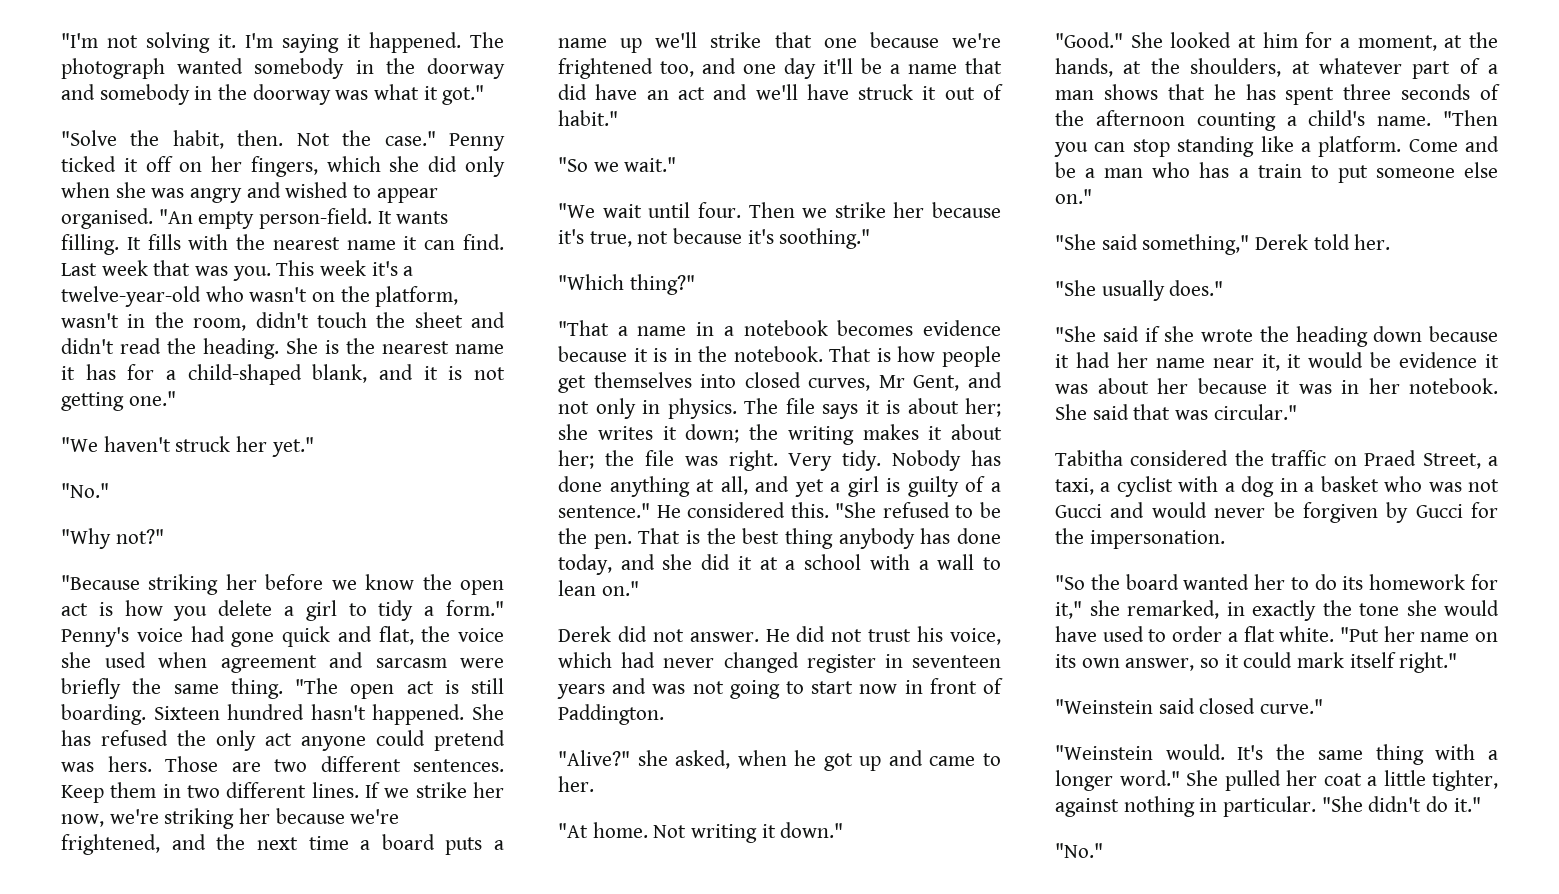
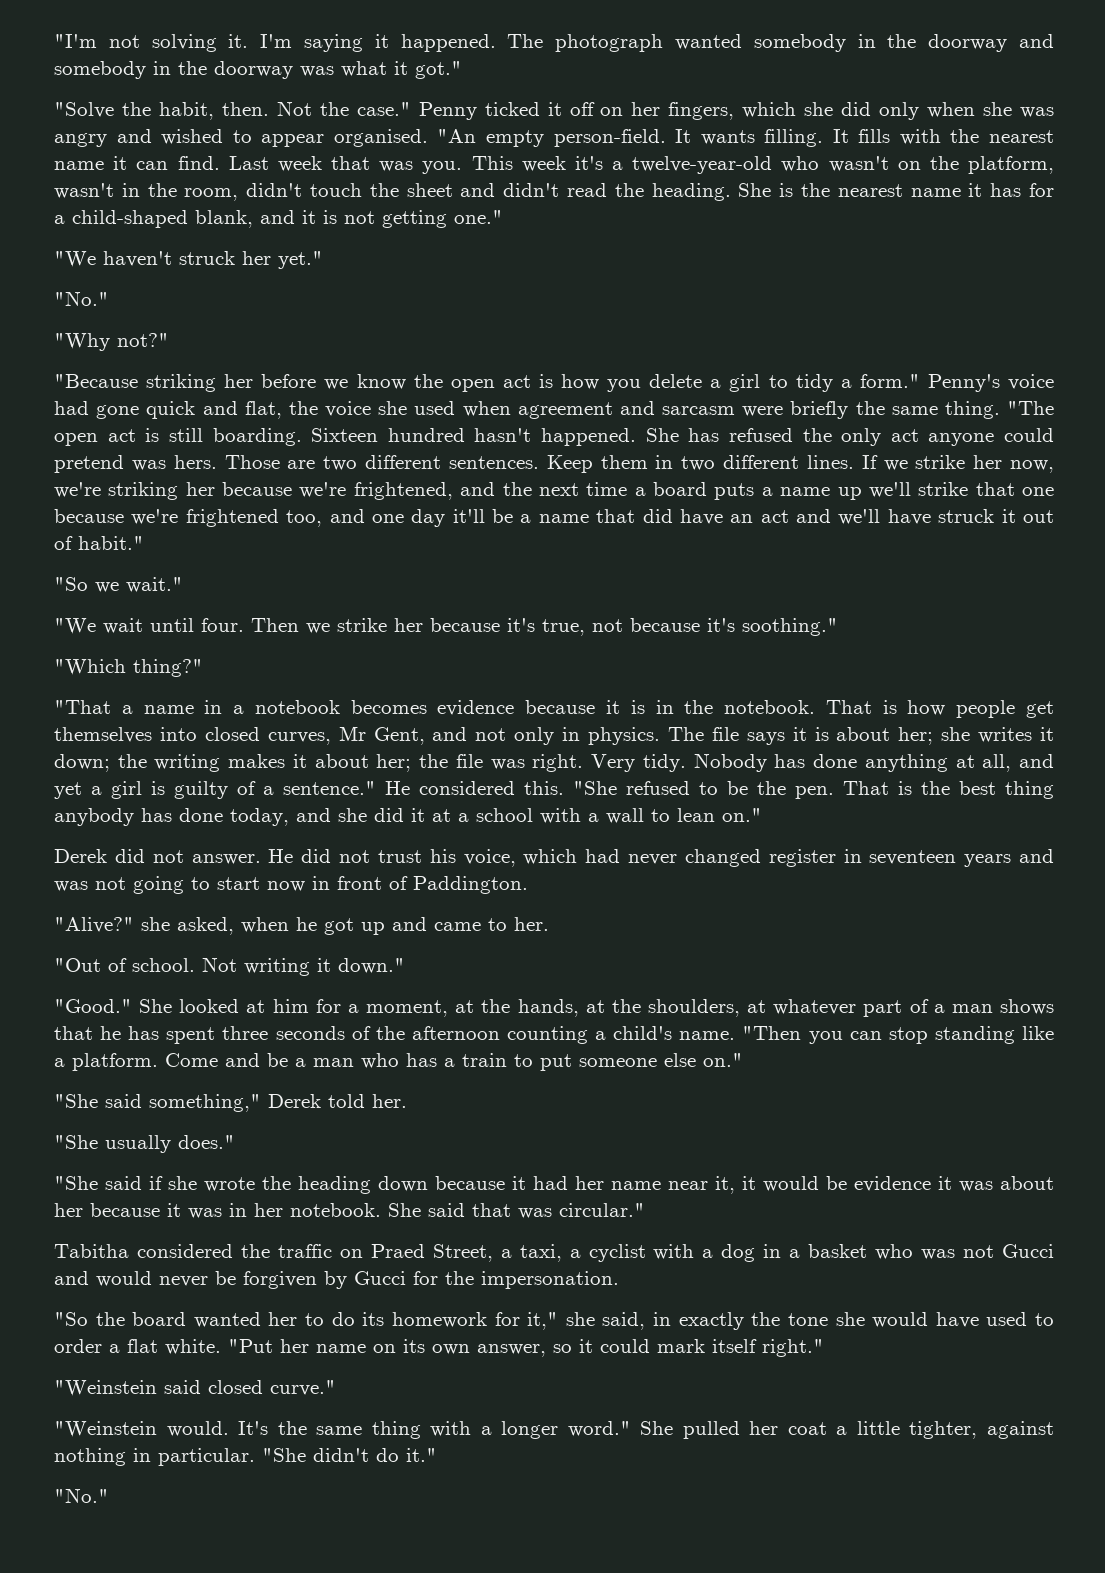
- "At home.
+ "Out of school.
- "So the board wanted her to do its homework for it," she remarked, in exactly the tone she would have used to order a flat white.
+ "So the board wanted her to do its homework for it," she said, in exactly the tone she would have used to order a flat white.

